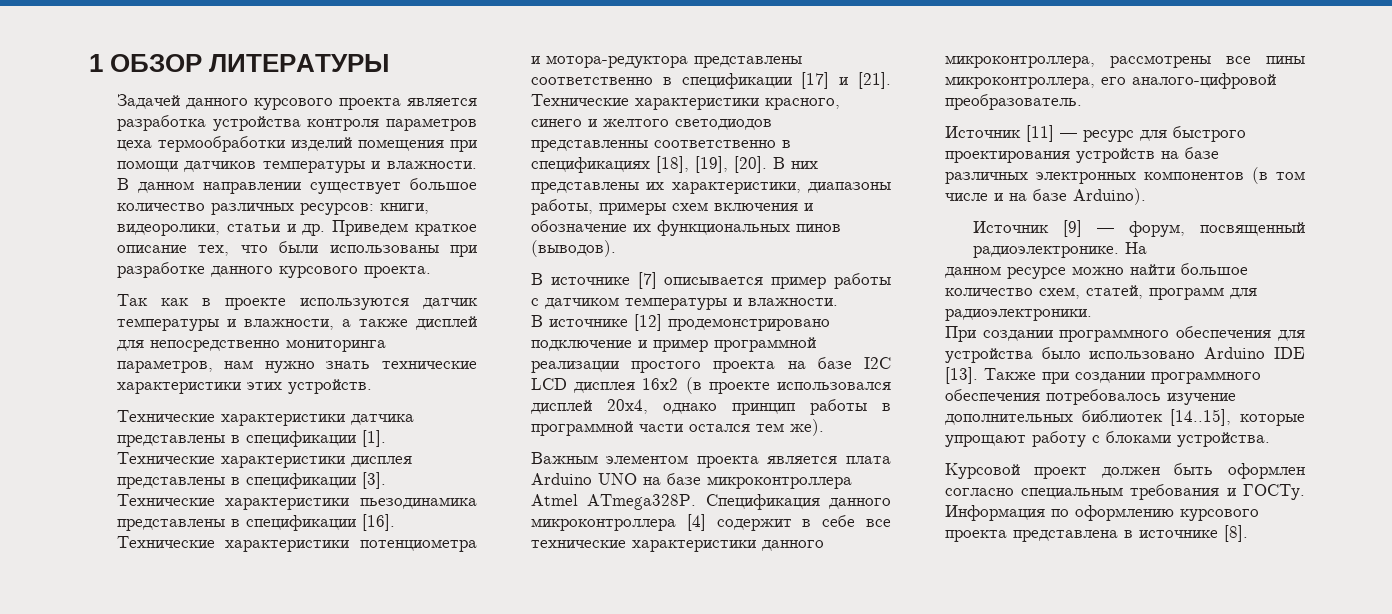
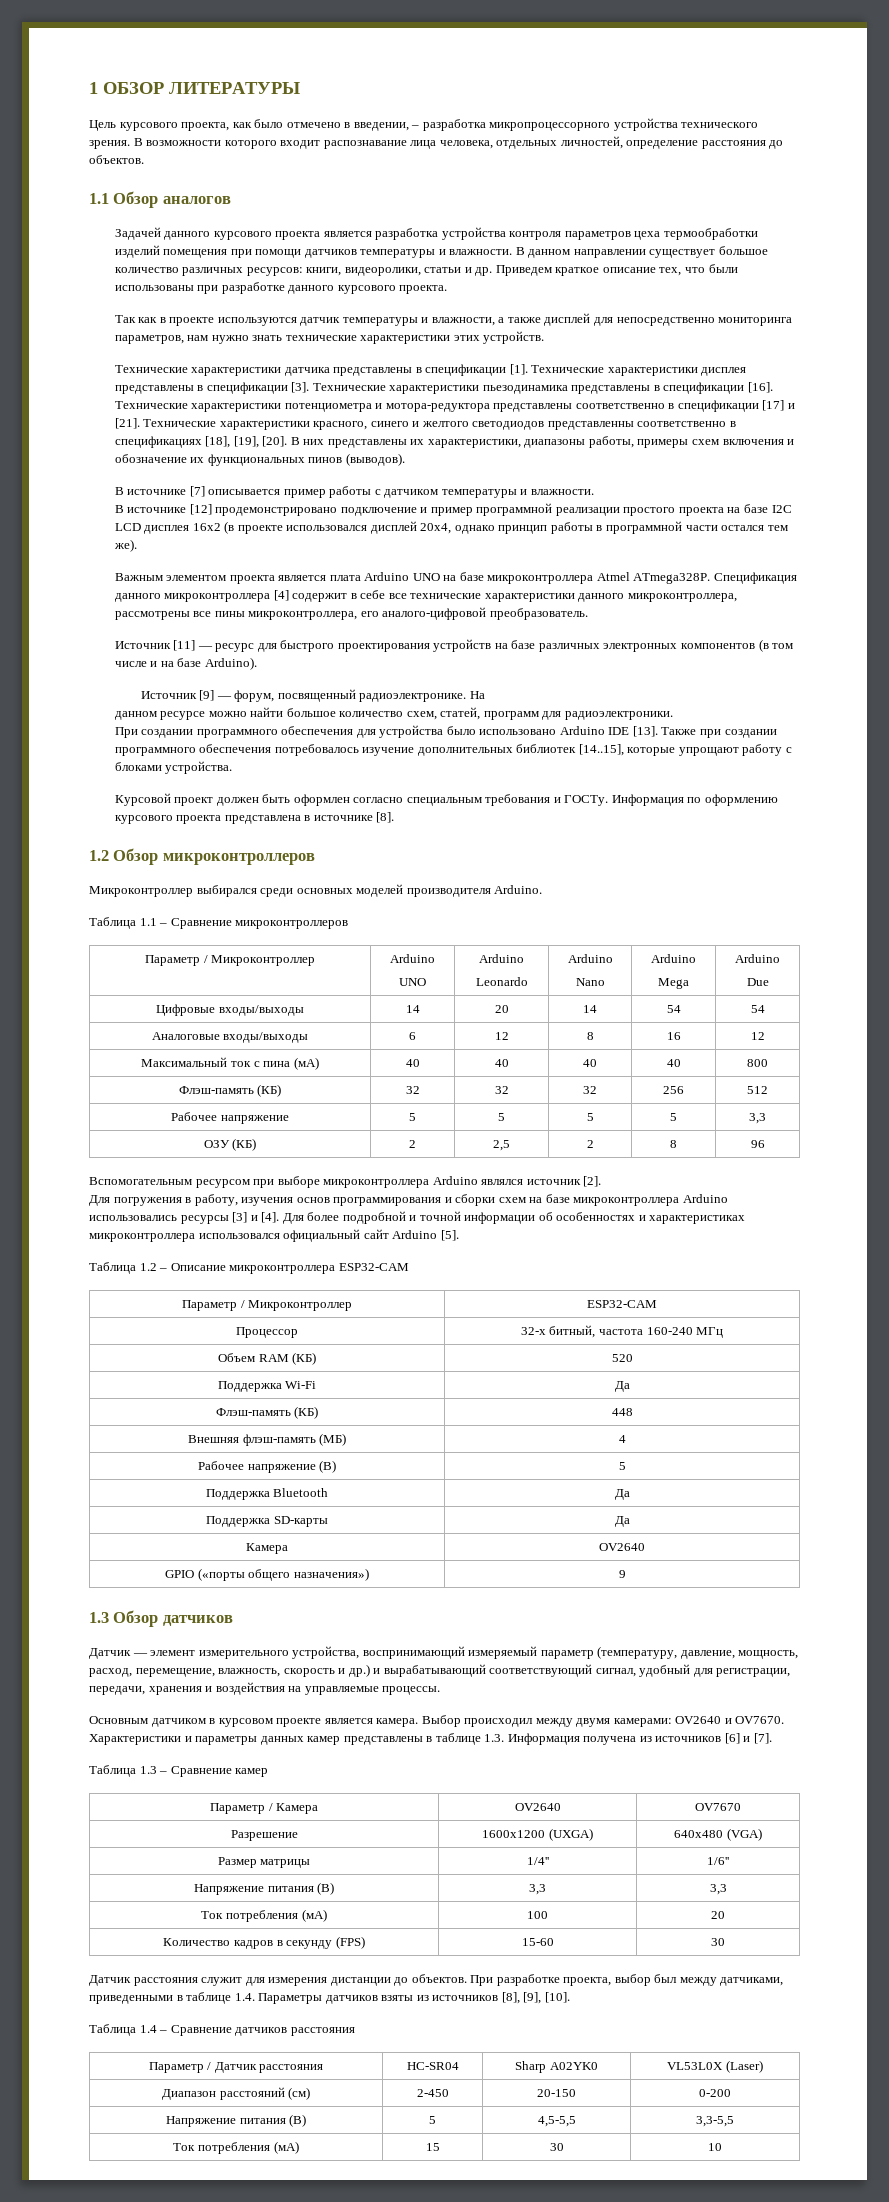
+ Цель курсового проекта, как было отмечено в введении, – разработка микропроцессорного устройства технического зрения. В возможности которого входит распознавание лица человека, отдельных личностей, определение расстояния до объектов.
+ 1.1 Обзор аналогов
+ 1.2 Обзор микроконтроллеров
+ Микроконтроллер выбирался среди основных моделей производителя Arduino.
+ Таблица 1.1 – Сравнение микроконтроллеров
+ Параметр / Микроконтроллер | Arduino
+ UNO | Arduino
+ Leonardo | Arduino
+ Nano | Arduino
+ Mega | Arduino
+ Due
+ Цифровые входы/выходы | 14 | 20 | 14 | 54 | 54
+ Аналоговые входы/выходы | 6 | 12 | 8 | 16 | 12
+ Максимальный ток с пина (мА) | 40 | 40 | 40 | 40 | 800
+ Флэш-память (КБ) | 32 | 32 | 32 | 256 | 512
+ Рабочее напряжение | 5 | 5 | 5 | 5 | 3,3
+ ОЗУ (КБ) | 2 | 2,5 | 2 | 8 | 96
+ Вспомогательным ресурсом при выборе микроконтроллера Arduino являлся источник [2].
+ Для погружения в работу, изучения основ программирования и сборки схем на базе микроконтроллера Arduino использовались ресурсы [3] и [4]. Для более подробной и точной информации об особенностях и характеристиках микроконтроллера использовался официальный сайт Arduino [5].
+ Таблица 1.2 – Описание микроконтроллера ESP32-CAM
+ Параметр / Микроконтроллер | ESP32-CAM
+ Процессор | 32-х битный, частота 160-240 МГц
+ Объем RAM (КБ) | 520
+ Поддержка Wi-Fi | Да
+ Флэш-память (КБ) | 448
+ Внешняя флэш-память (МБ) | 4
+ Рабочее напряжение (В) | 5
+ Поддержка Bluetooth | Да
+ Поддержка SD-карты | Да
+ Камера | OV2640
+ GPIO («порты общего назначения») | 9
+ 1.3 Обзор датчиков
+ Датчик — элемент измерительного устройства, воспринимающий измеряемый параметр (температуру, давление, мощность, расход, перемещение, влажность, скорость и др.) и вырабатывающий соответствующий сигнал, удобный для регистрации, передачи, хранения и воздействия на управляемые процессы.
+ Основным датчиком в курсовом проекте является камера. Выбор происходил между двумя камерами: OV2640 и OV7670. Характеристики и параметры данных камер представлены в таблице 1.3. Информация получена из источников [6] и [7].
+ Таблица 1.3 – Сравнение камер
+ Параметр / Камера | OV2640 | OV7670
+ Разрешение | 1600x1200 (UXGA) | 640х480 (VGA)
+ Размер матрицы | 1/4'' | 1/6''
+ Напряжение питания (В) | 3,3 | 3,3
+ Ток потребления (мА) | 100 | 20
+ Количество кадров в секунду (FPS) | 15-60 | 30
+ Датчик расстояния служит для измерения дистанции до объектов. При разработке проекта, выбор был между датчиками, приведенными в таблице 1.4. Параметры датчиков взяты из источников [8], [9], [10].
+ Таблица 1.4 – Сравнение датчиков расстояния
+ Параметр / Датчик расстояния | HC-SR04 | Sharp A02YK0 | VL53L0X (Laser)
+ Диапазон расстояний (см) | 2-450 | 20-150 | 0-200
+ Напряжение питания (В) | 5 | 4,5-5,5 | 3,3-5,5
+ Ток потребления (мА) | 15 | 30 | 10

